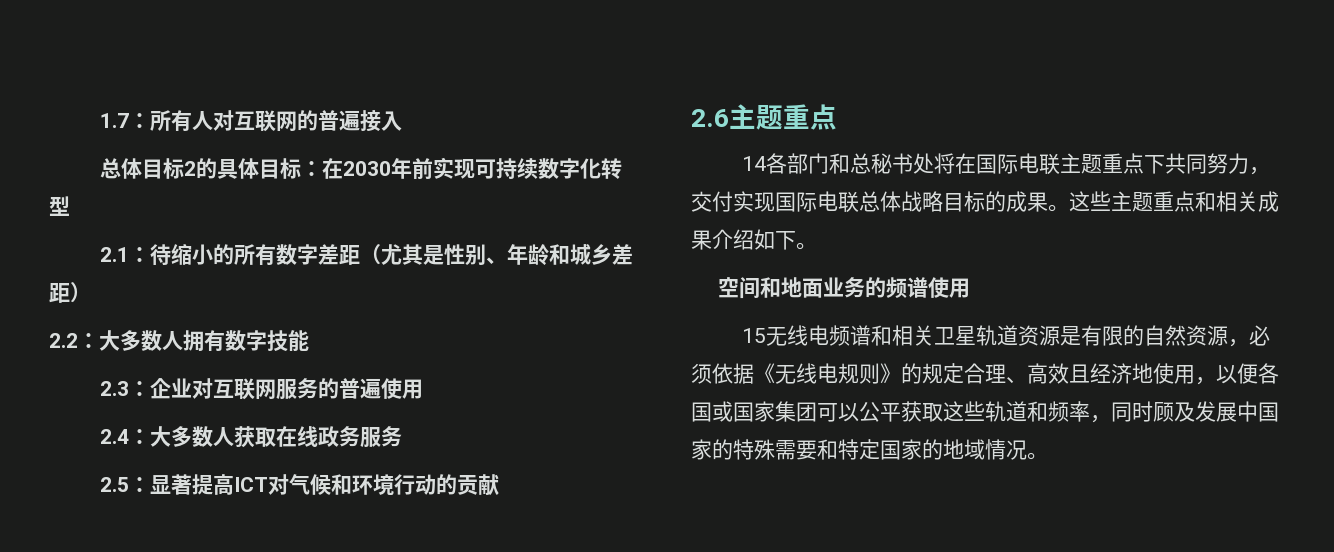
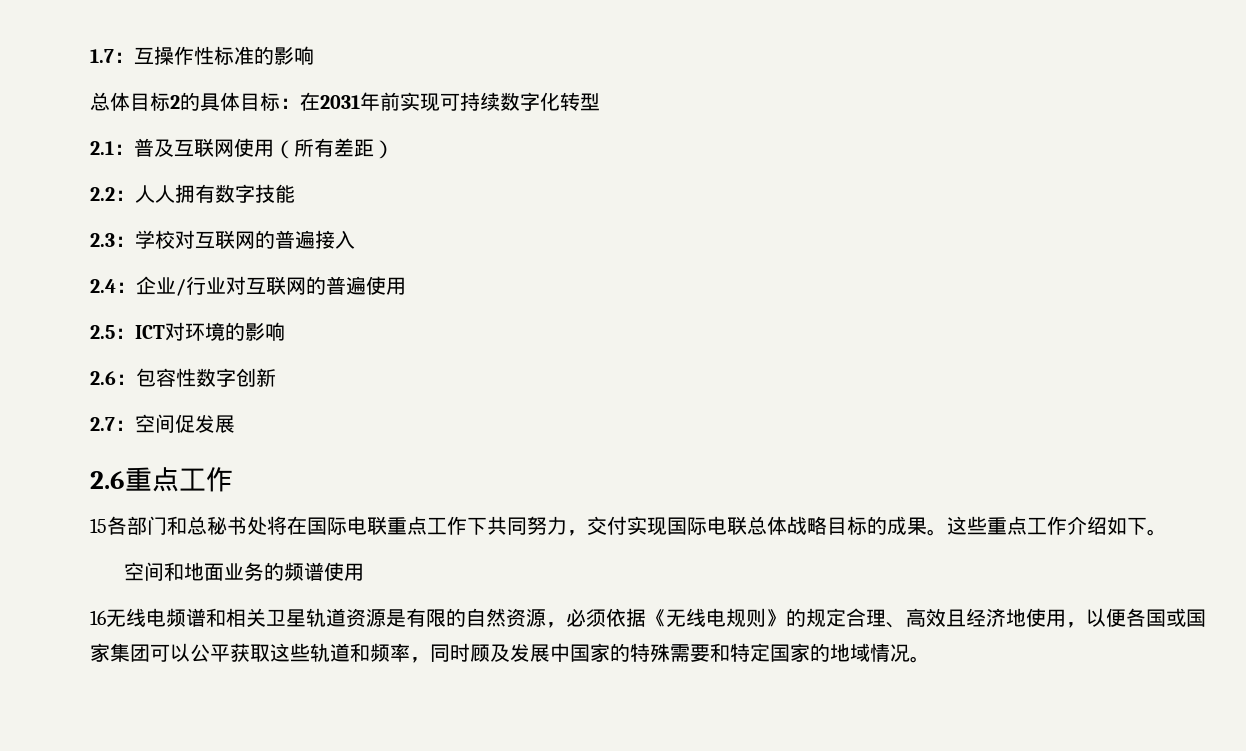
- 1.7：所有人对互联网的普遍接入
+ 1.7：互操作性标准的影响
- 总体目标2的具体目标：在2030年前实现可持续数字化转型
+ 总体目标2的具体目标：在2031年前实现可持续数字化转型
- 2.1：待缩小的所有数字差距（尤其是性别、年龄和城乡差距）
+ 2.1：普及互联网使用（所有差距）
- 2.2：大多数人拥有数字技能
+ 2.2：人人拥有数字技能
- 2.3：企业对互联网服务的普遍使用
+ 2.3：学校对互联网的普遍接入
+ 2.4：企业/行业对互联网的普遍使用
- 2.4：大多数人获取在线政务服务
- 2.5：显著提高ICT对气候和环境行动的贡献
- 2.6主题重点
- 14各部门和总秘书处将在国际电联主题重点下共同努力，交付实现国际电联总体战略目标的成果。
+ 2.5：ICT对环境的影响
+ 2.6：包容性数字创新
+ 2.7：空间促发展
+ 2.6重点工作
+ 15各部门和总秘书处将在国际电联重点工作下共同努力，交付实现国际电联总体战略目标的成果。
- 这些主题重点和相关成果介绍如下。
+ 这些重点工作介绍如下。
- 15无线电频谱和相关卫星轨道资源是有限的自然资源，必须依据《无线电规则》的规定合理、高效且经济地使用，以便各国或国家集团可以公平获取这些轨道和频率，同时顾及发展中国家的特殊需要和特定国家的地域情况。
+ 16无线电频谱和相关卫星轨道资源是有限的自然资源，必须依据《无线电规则》的规定合理、高效且经济地使用，以便各国或国家集团可以公平获取这些轨道和频率，同时顾及发展中国家的特殊需要和特定国家的地域情况。

